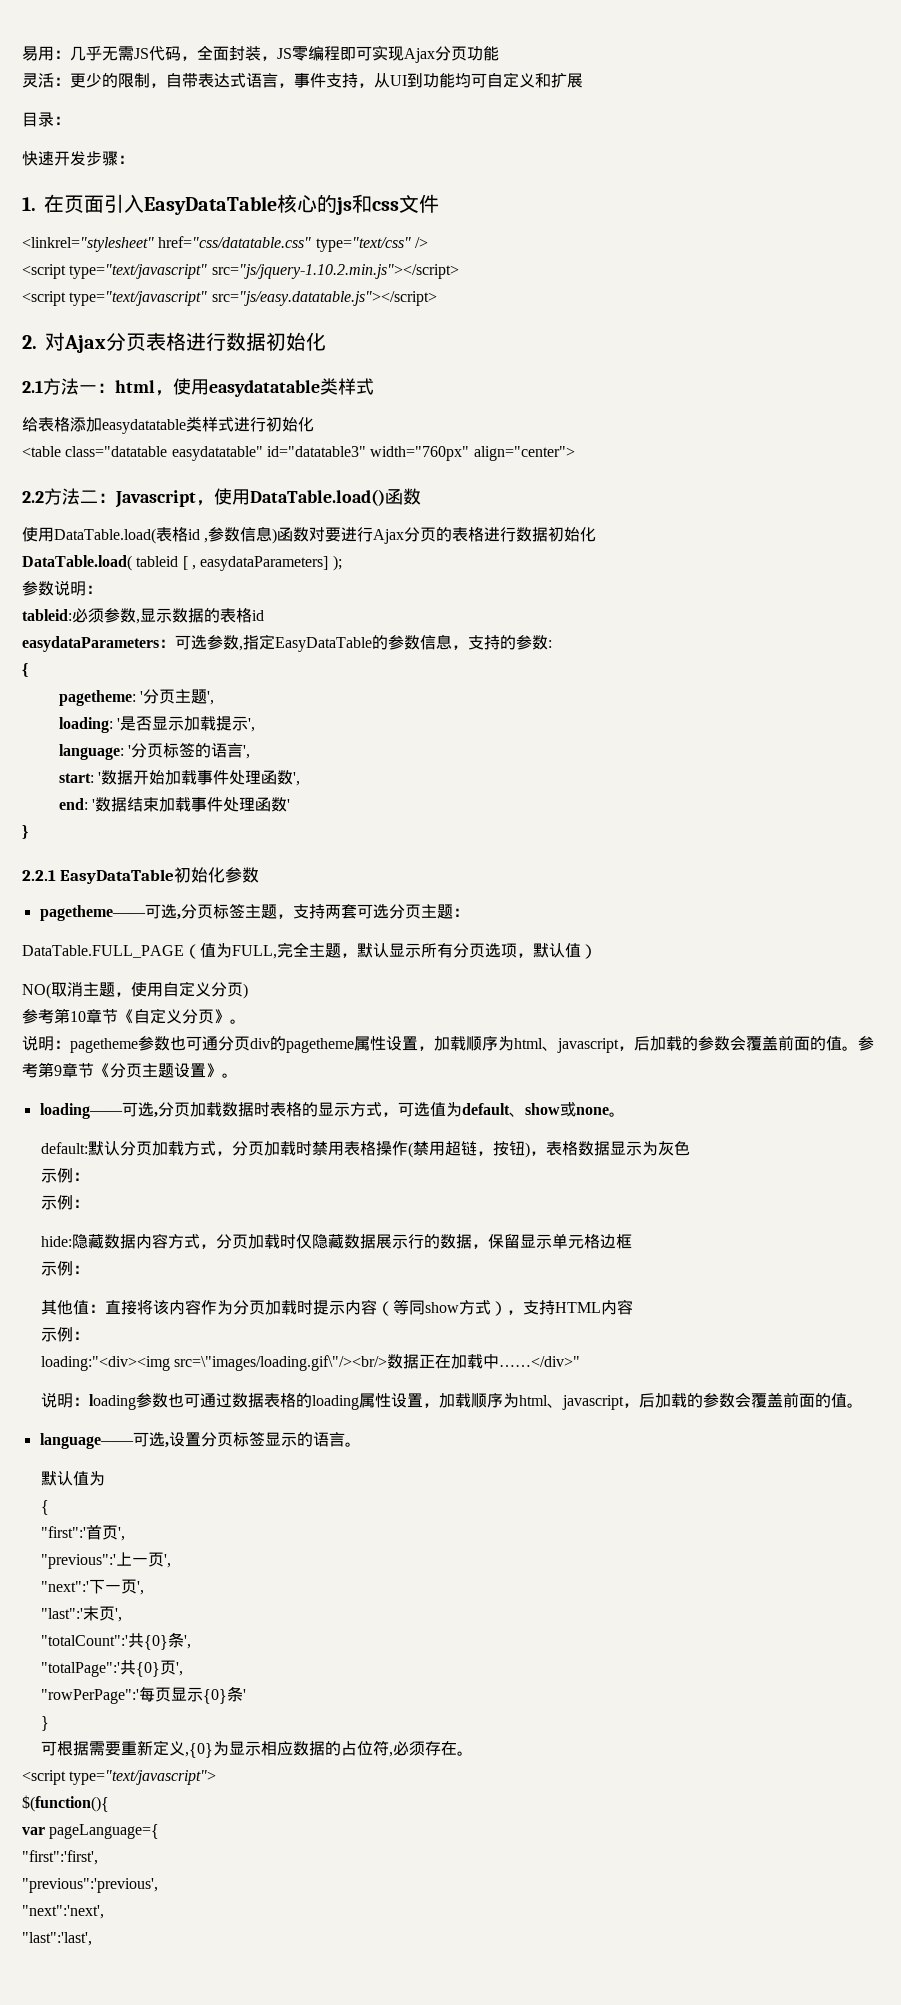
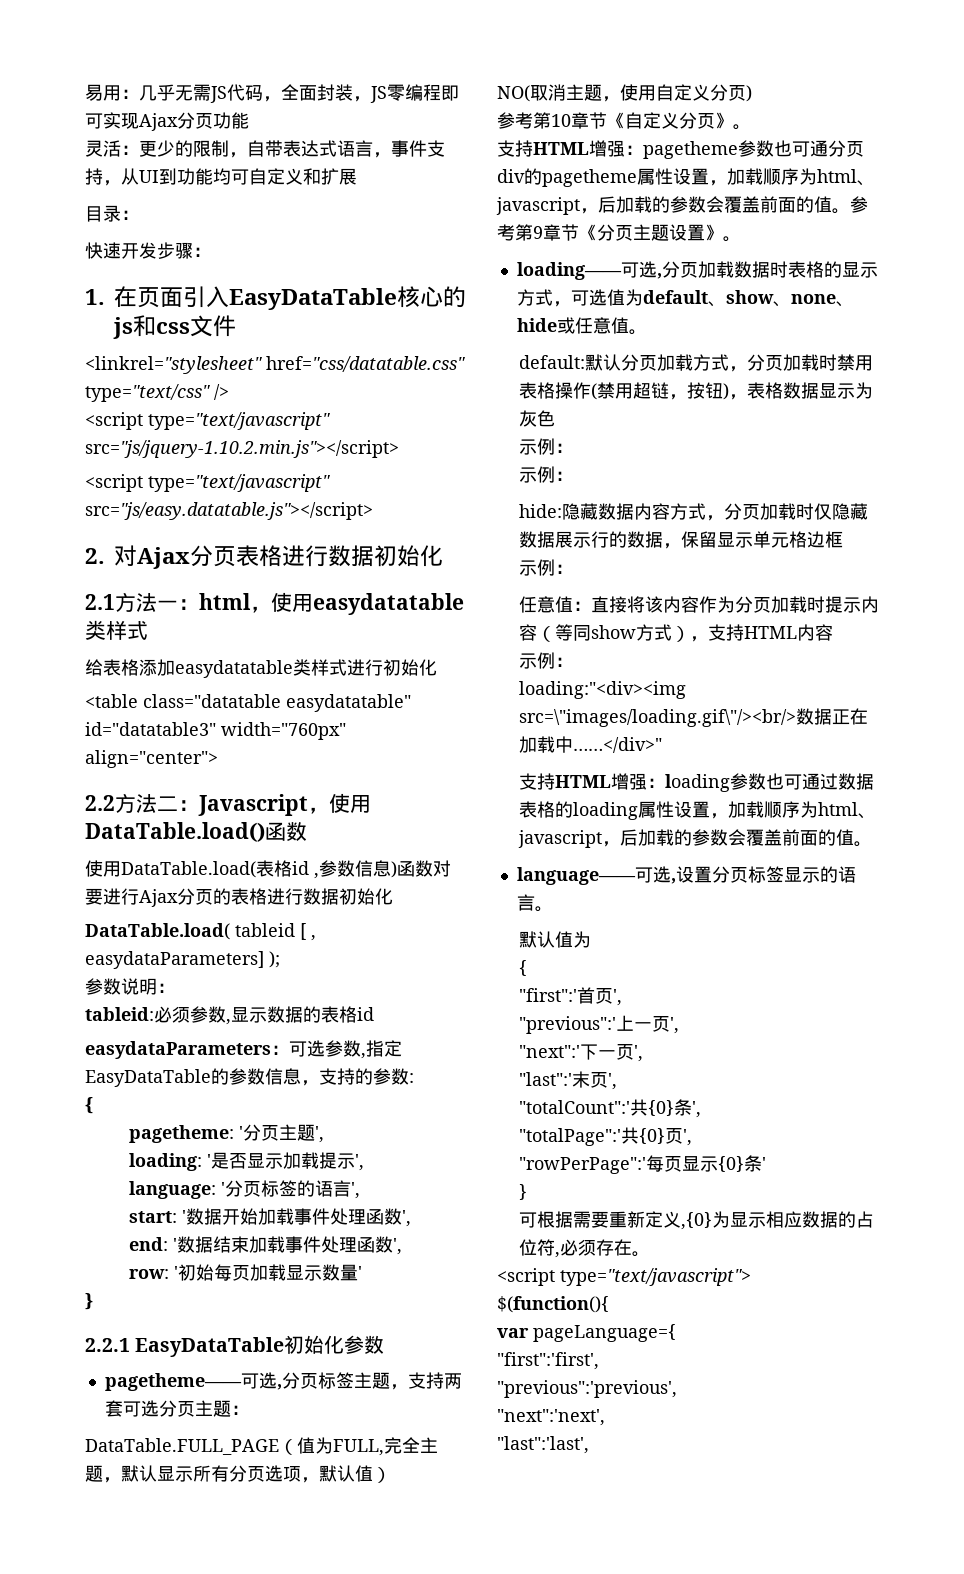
- end: '数据结束加载事件处理函数'
+ end: '数据结束加载事件处理函数',
+ row: '初始每页加载显示数量'
- 说明：pagetheme参数也可通分页div的pagetheme属性设置，加载顺序为html、javascript，后加载的参数会覆盖前面的值。
+ 支持HTML增强：pagetheme参数也可通分页div的pagetheme属性设置，加载顺序为html、javascript，后加载的参数会覆盖前面的值。
- loading——可选,分页加载数据时表格的显示方式，可选值为default、show或none。
+ loading——可选,分页加载数据时表格的显示方式，可选值为default、show、none、hide或任意值。
- 其他值：直接将该内容作为分页加载时提示内容（等同show方式），支持HTML内容
+ 任意值：直接将该内容作为分页加载时提示内容（等同show方式），支持HTML内容
- 说明：loading参数也可通过数据表格的loading属性设置，加载顺序为html、javascript，后加载的参数会覆盖前面的值。
+ 支持HTML增强：loading参数也可通过数据表格的loading属性设置，加载顺序为html、javascript，后加载的参数会覆盖前面的值。

